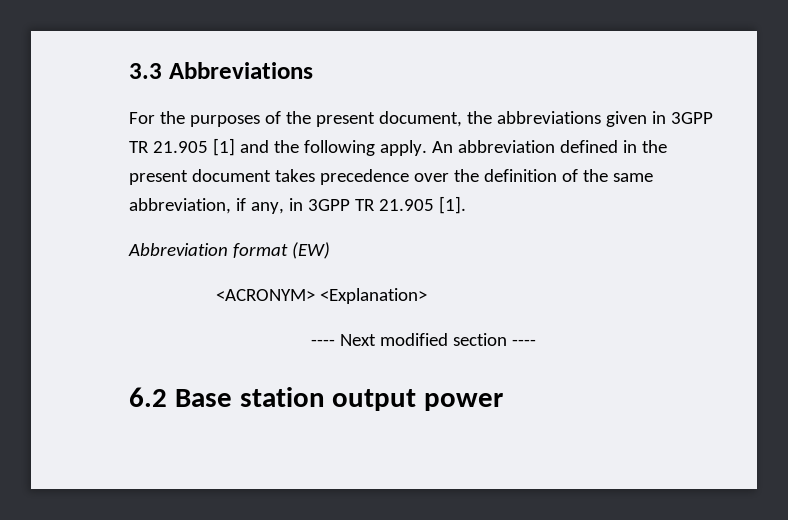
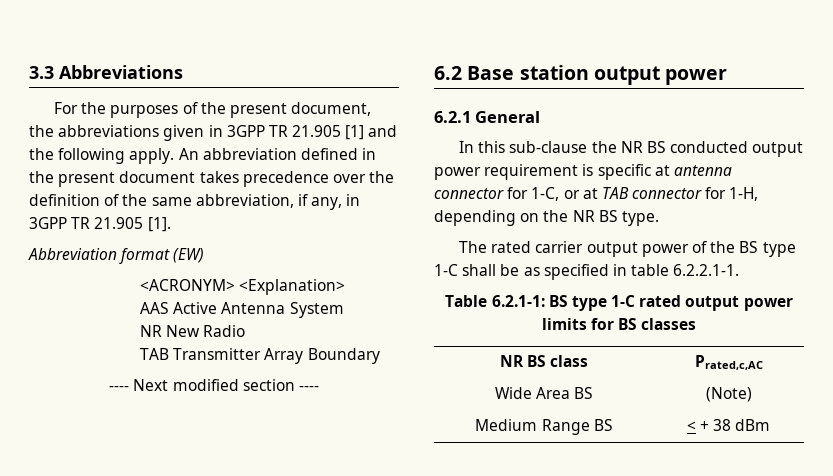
+ AAS Active Antenna System
+ NR New Radio
+ TAB Transmitter Array Boundary
+ 6.2.1 General
+ In this sub-clause the NR BS conducted output power requirement is specific at antenna connector for 1-C, or at TAB connector for 1-H, depending on the NR BS type.
+ The rated carrier output power of the BS type 1-C shall be as specified in table 6.2.2.1-1.
+ Table 6.2.1-1: BS type 1-C rated output power limits for BS classes
+ NR BS class | Prated,c,AC
+ Wide Area BS | (Note)
+ Medium Range BS | < + 38 dBm

